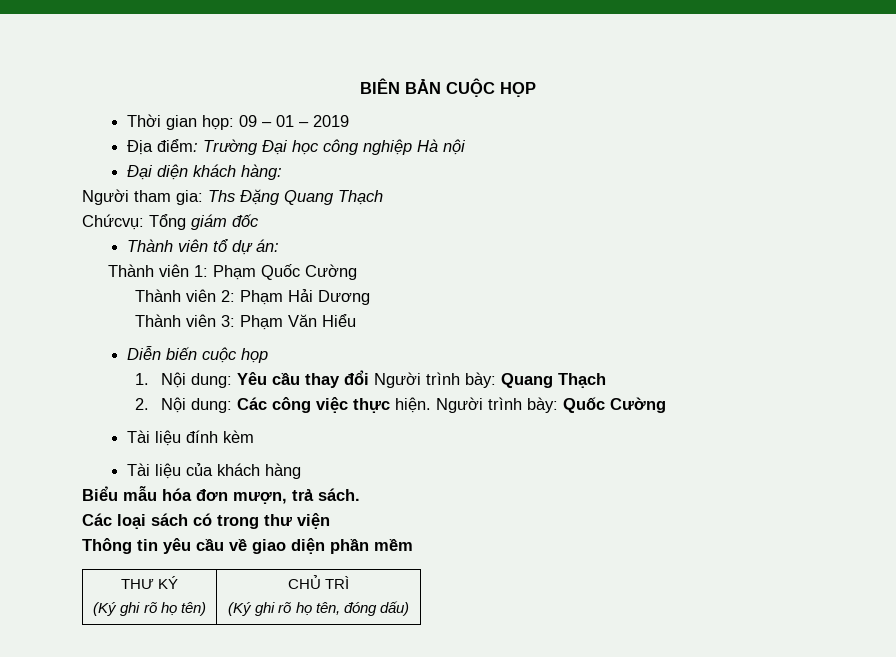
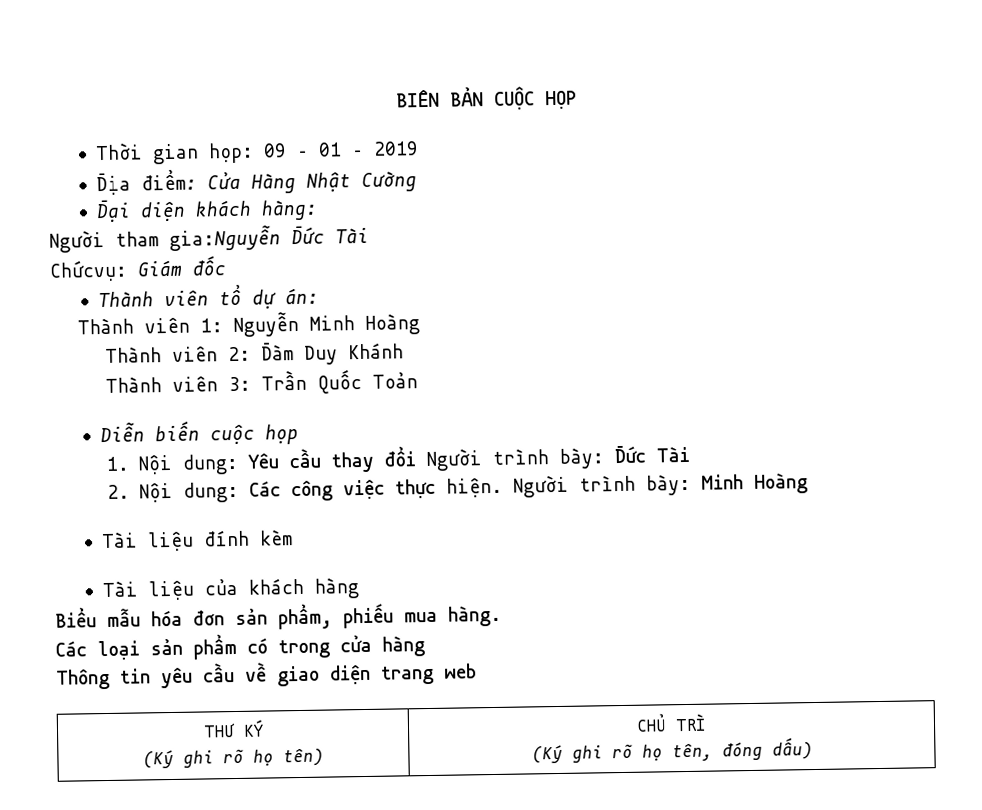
- Địa điểm: Trường Đại học công nghiệp Hà nội
+ Địa điểm: Cửa Hàng Nhật Cường
- Người tham gia: Ths Đặng Quang Thạch
+ Người tham gia:Nguyễn Đức Tài
- Chứcvụ: Tổng giám đốc
+ Chứcvụ: Giám đốc
- Thành viên 1: Phạm Quốc Cường
+ Thành viên 1: Nguyễn Minh Hoàng
- Thành viên 2: Phạm Hải Dương
+ Thành viên 2: Đàm Duy Khánh
- Thành viên 3: Phạm Văn Hiểu
+ Thành viên 3: Trần Quốc Toản
- 1. Nội dung: Yêu cầu thay đổi Người trình bày: Quang Thạch
+ 1. Nội dung: Yêu cầu thay đổi Người trình bày: Đức Tài
- Người trình bày: Quốc Cường
+ Người trình bày: Minh Hoàng
- Biểu mẫu hóa đơn mượn, trả sách.
- Các loại sách có trong thư viện
+ Biểu mẫu hóa đơn sản phẩm, phiếu mua hàng.
+ Các loại sản phẩm có trong cửa hàng
- Thông tin yêu cầu về giao diện phần mềm
+ Thông tin yêu cầu về giao diện trang web

